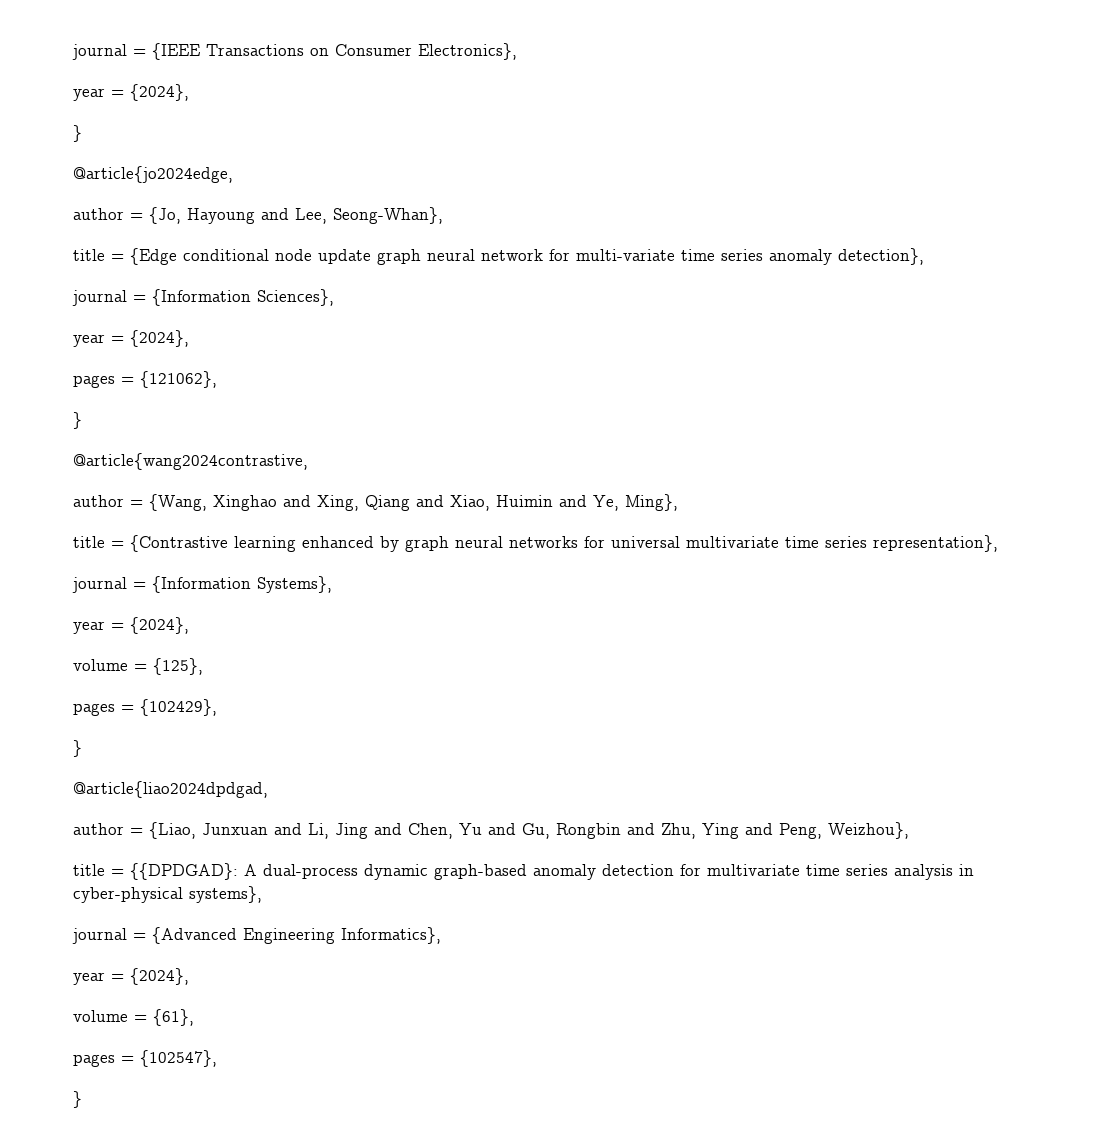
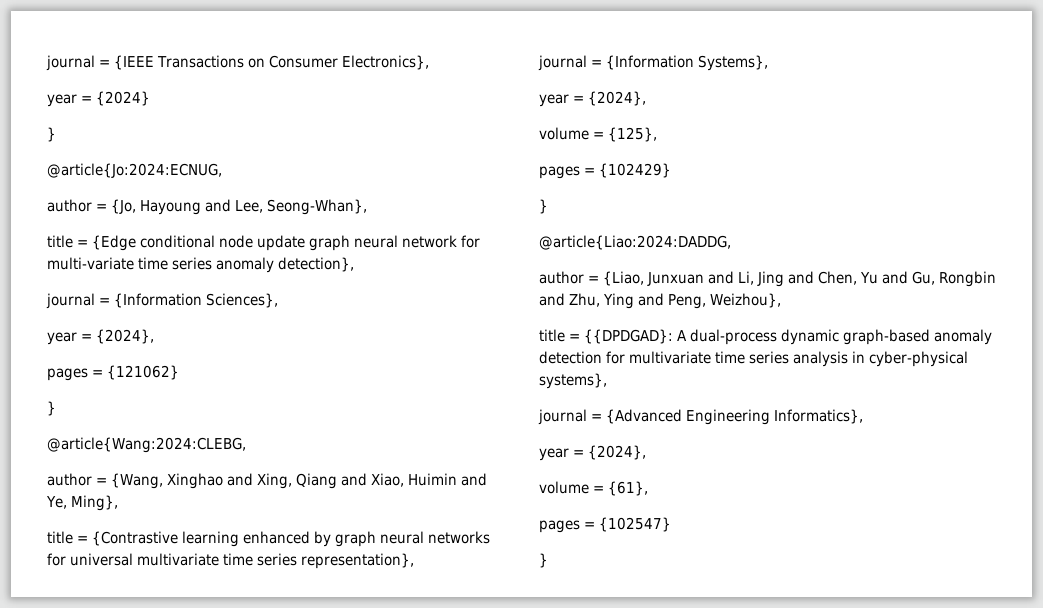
  journal = {IEEE Transactions on Consumer Electronics},
- year = {2024},
+ year = {2024}
  }
- @article{jo2024edge,
+ @article{Jo:2024:ECNUG,
- pages = {121062},
+ pages = {121062}
  }
- @article{wang2024contrastive,
+ @article{Wang:2024:CLEBG,
- pages = {102429},
+ pages = {102429}
  }
- @article{liao2024dpdgad,
+ @article{Liao:2024:DADDG,
- pages = {102547},
+ pages = {102547}

